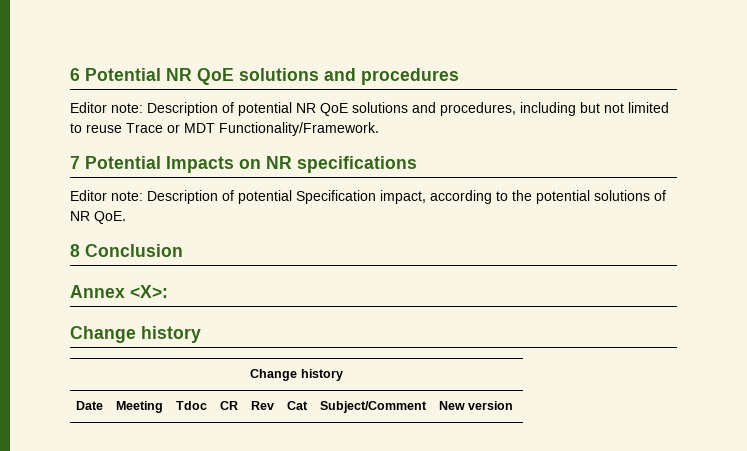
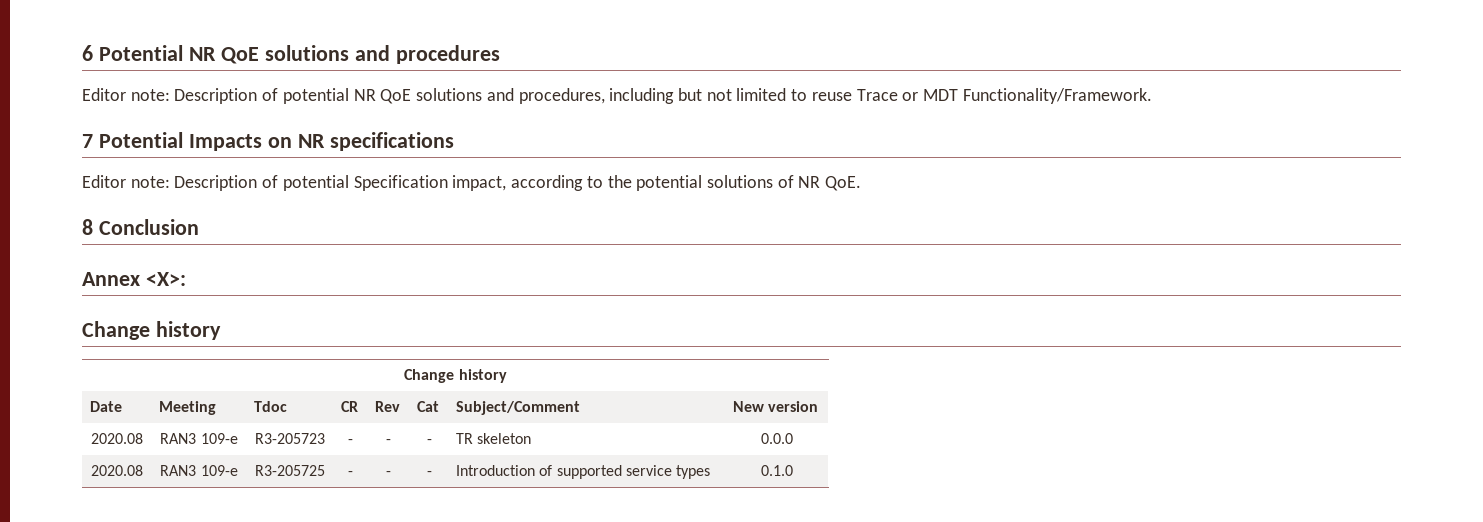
+ 2020.08 | RAN3 109-e | R3-205723 | - | - | - | TR skeleton | 0.0.0
+ 2020.08 | RAN3 109-e | R3-205725 | - | - | - | Introduction of supported service types | 0.1.0

